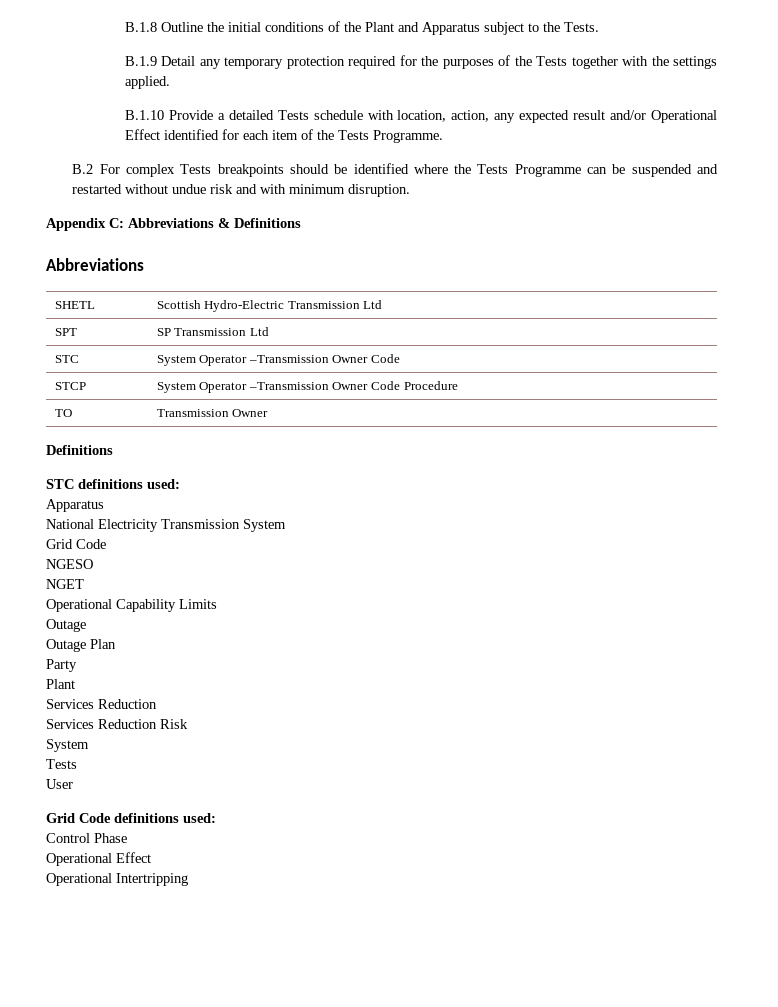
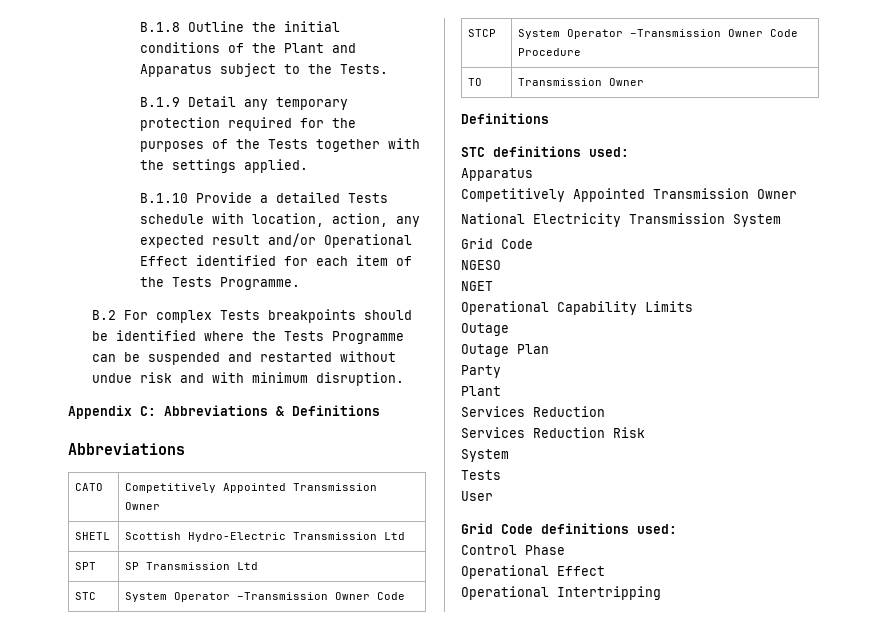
+ CATO | Competitively Appointed Transmission Owner
  STC definitions used:
  Apparatus
+ Competitively Appointed Transmission Owner

